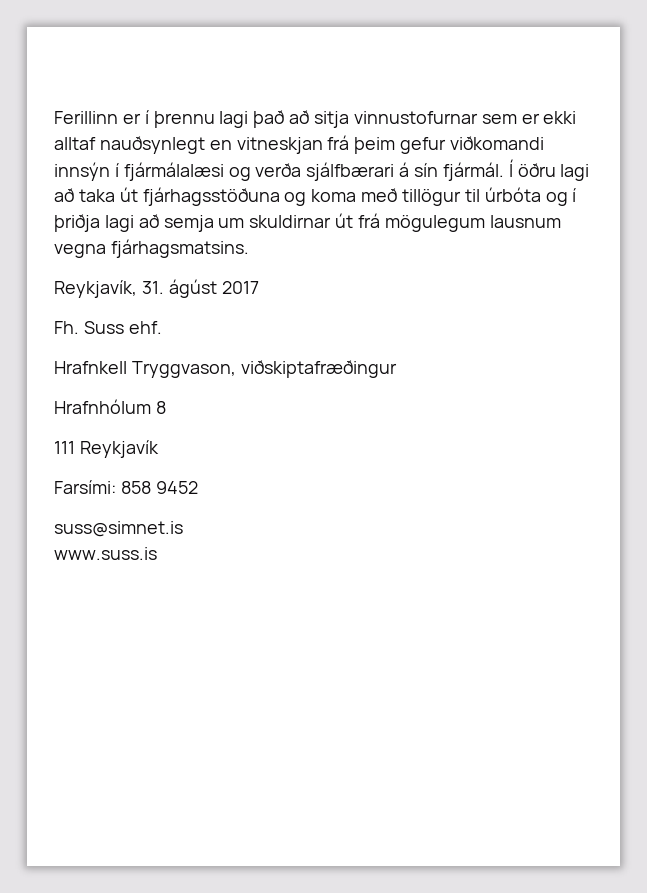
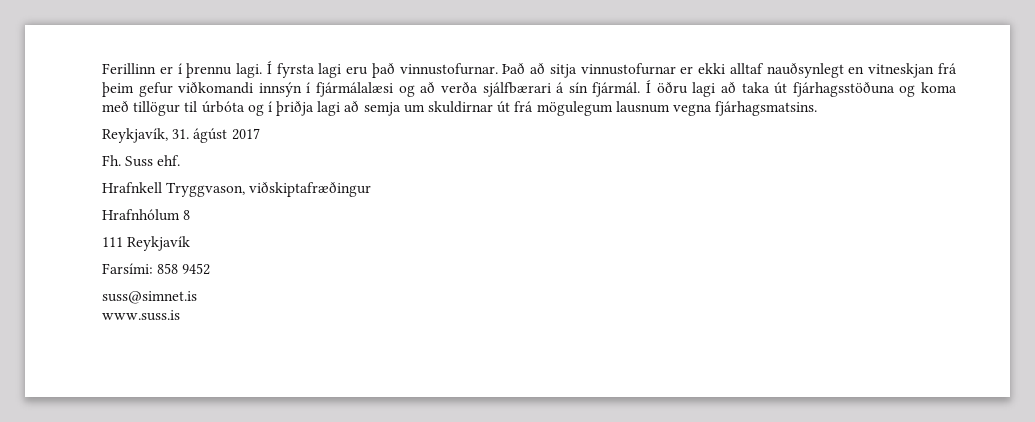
- Ferillinn er í þrennu lagi það að sitja vinnustofurnar sem er ekki alltaf nauðsynlegt en vitneskjan frá þeim gefur viðkomandi innsýn í fjármálalæsi og verða sjálfbærari á sín fjármál.
+ Ferillinn er í þrennu lagi. Í fyrsta lagi eru það vinnustofurnar. Það að sitja vinnustofurnar er ekki alltaf nauðsynlegt en vitneskjan frá þeim gefur viðkomandi innsýn í fjármálalæsi og að verða sjálfbærari á sín fjármál.

